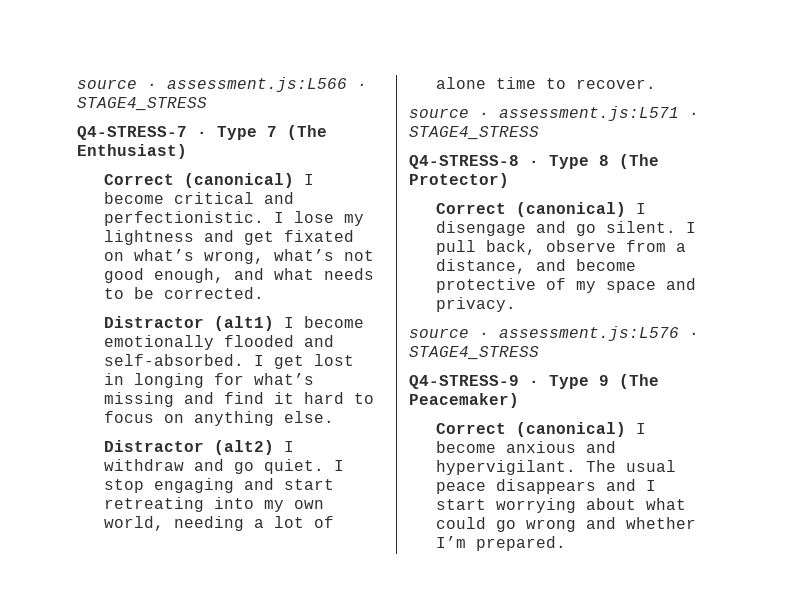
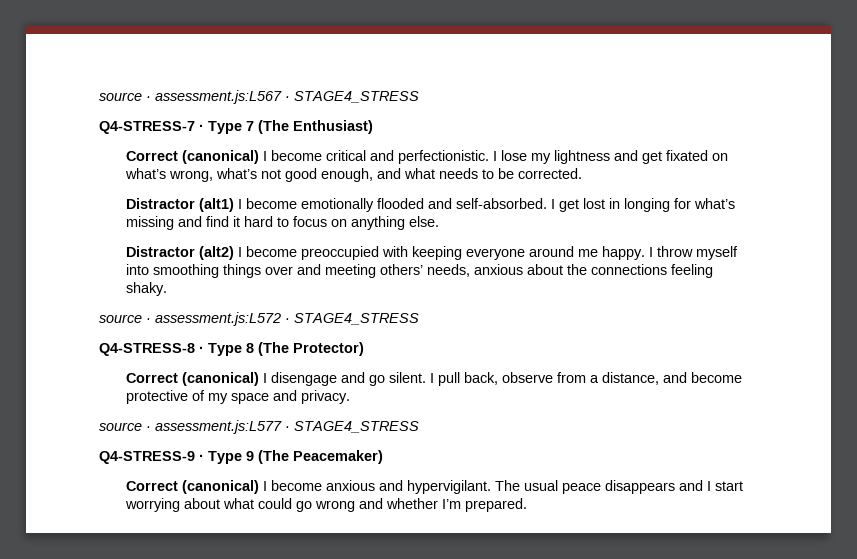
- source · assessment.js:L566 · STAGE4_STRESS
+ source · assessment.js:L567 · STAGE4_STRESS
- Distractor (alt2) I withdraw and go quiet. I stop engaging and start retreating into my own world, needing a lot of alone time to recover.
- source · assessment.js:L571 · STAGE4_STRESS
+ Distractor (alt2) I become preoccupied with keeping everyone around me happy. I throw myself into smoothing things over and meeting others’ needs, anxious about the connections feeling shaky.
+ source · assessment.js:L572 · STAGE4_STRESS
- source · assessment.js:L576 · STAGE4_STRESS
+ source · assessment.js:L577 · STAGE4_STRESS

